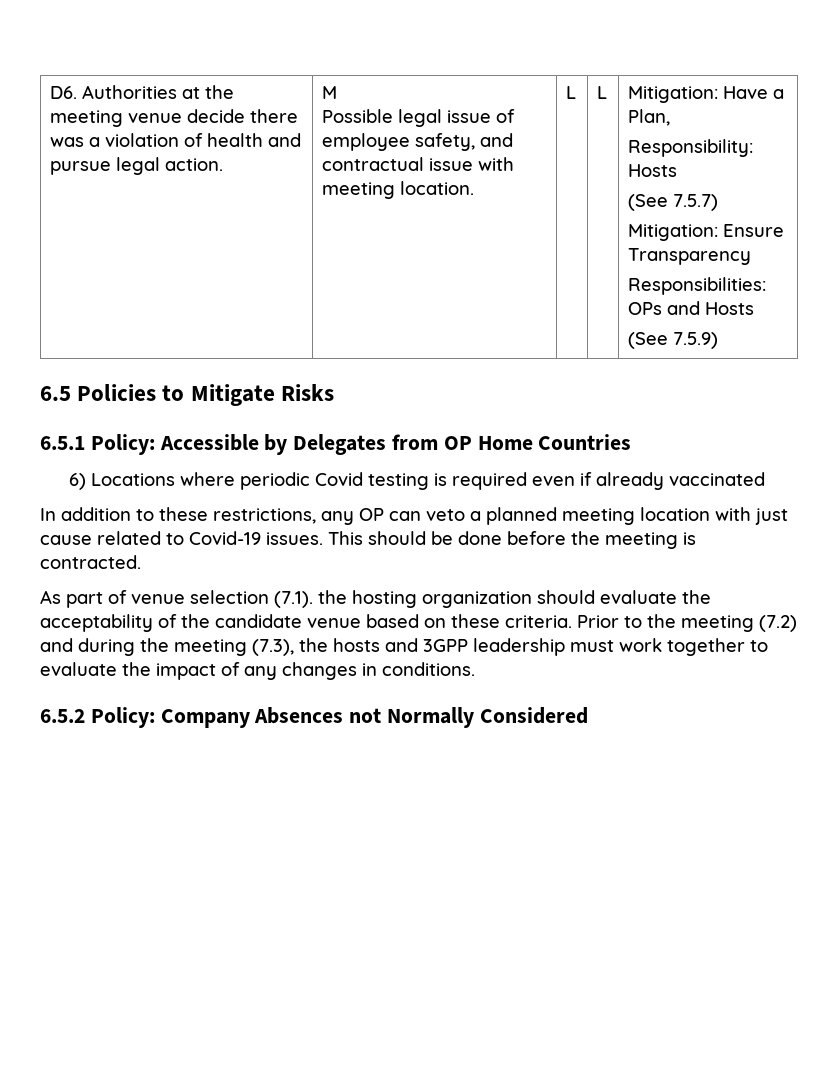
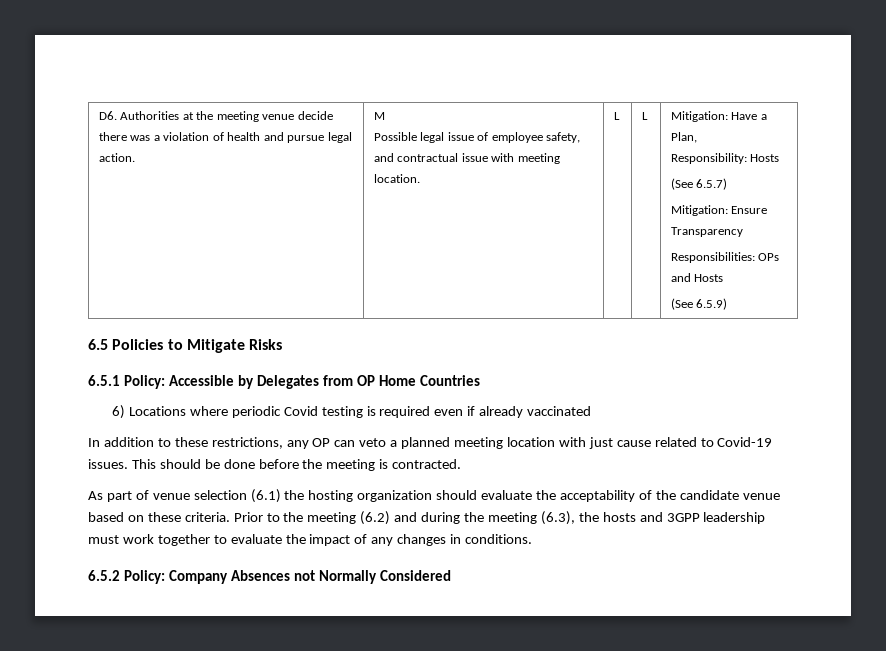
- (See 7.5.7)
+ (See 6.5.7)
- (See 7.5.9)
+ (See 6.5.9)
- As part of venue selection (7.1). the hosting organization should evaluate the acceptability of the candidate venue based on these criteria.
+ As part of venue selection (6.1) the hosting organization should evaluate the acceptability of the candidate venue based on these criteria.
- Prior to the meeting (7.2) and during the meeting (7.3), the hosts and 3GPP leadership must work together to evaluate the impact of any changes in conditions.
+ Prior to the meeting (6.2) and during the meeting (6.3), the hosts and 3GPP leadership must work together to evaluate the impact of any changes in conditions.

